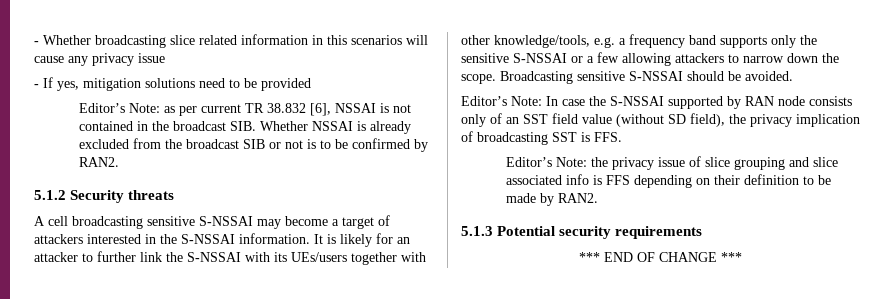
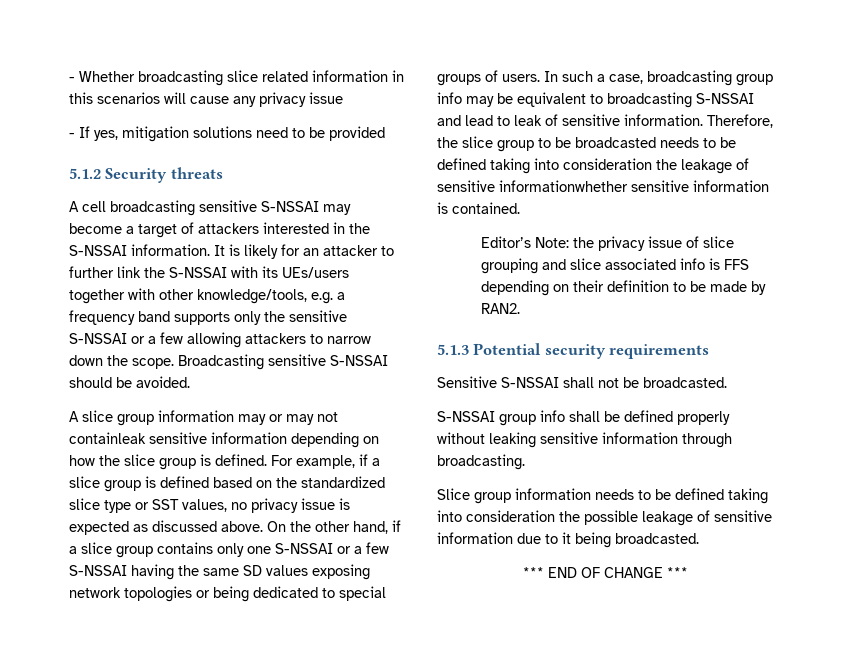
- Editor’s Note: as per current TR 38.832 [6], NSSAI is not contained in the broadcast SIB. Whether NSSAI is already excluded from the broadcast SIB or not is to be confirmed by RAN2.
- Editor’s Note: In case the S-NSSAI supported by RAN node consists only of an SST field value (without SD field), the privacy implication of broadcasting SST is FFS.
+ A slice group information may or may not containleak sensitive information depending on how the slice group is defined. For example, if a slice group is defined based on the standardized slice type or SST values, no privacy issue is expected as discussed above. On the other hand, if a slice group contains only one S-NSSAI or a few S-NSSAI having the same SD values exposing network topologies or being dedicated to special groups of users. In such a case, broadcasting group info may be equivalent to broadcasting S-NSSAI and lead to leak of sensitive information. Therefore, the slice group to be broadcasted needs to be defined taking into consideration the leakage of sensitive informationwhether sensitive information is contained.
+ Sensitive S-NSSAI shall not be broadcasted.
+ S-NSSAI group info shall be defined properly without leaking sensitive information through broadcasting.
+ Slice group information needs to be defined taking into consideration the possible leakage of sensitive information due to it being broadcasted.

